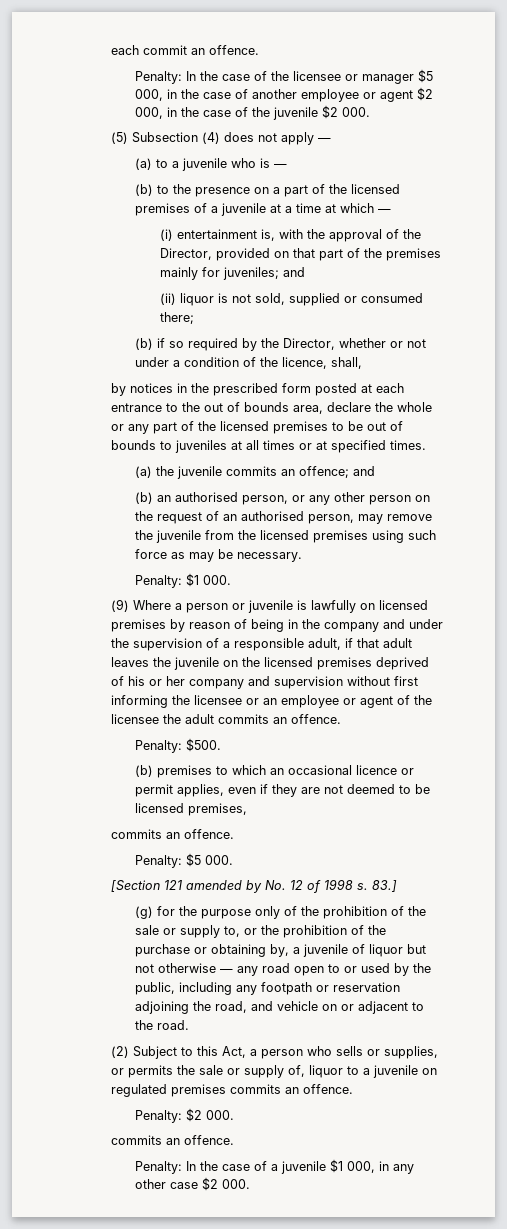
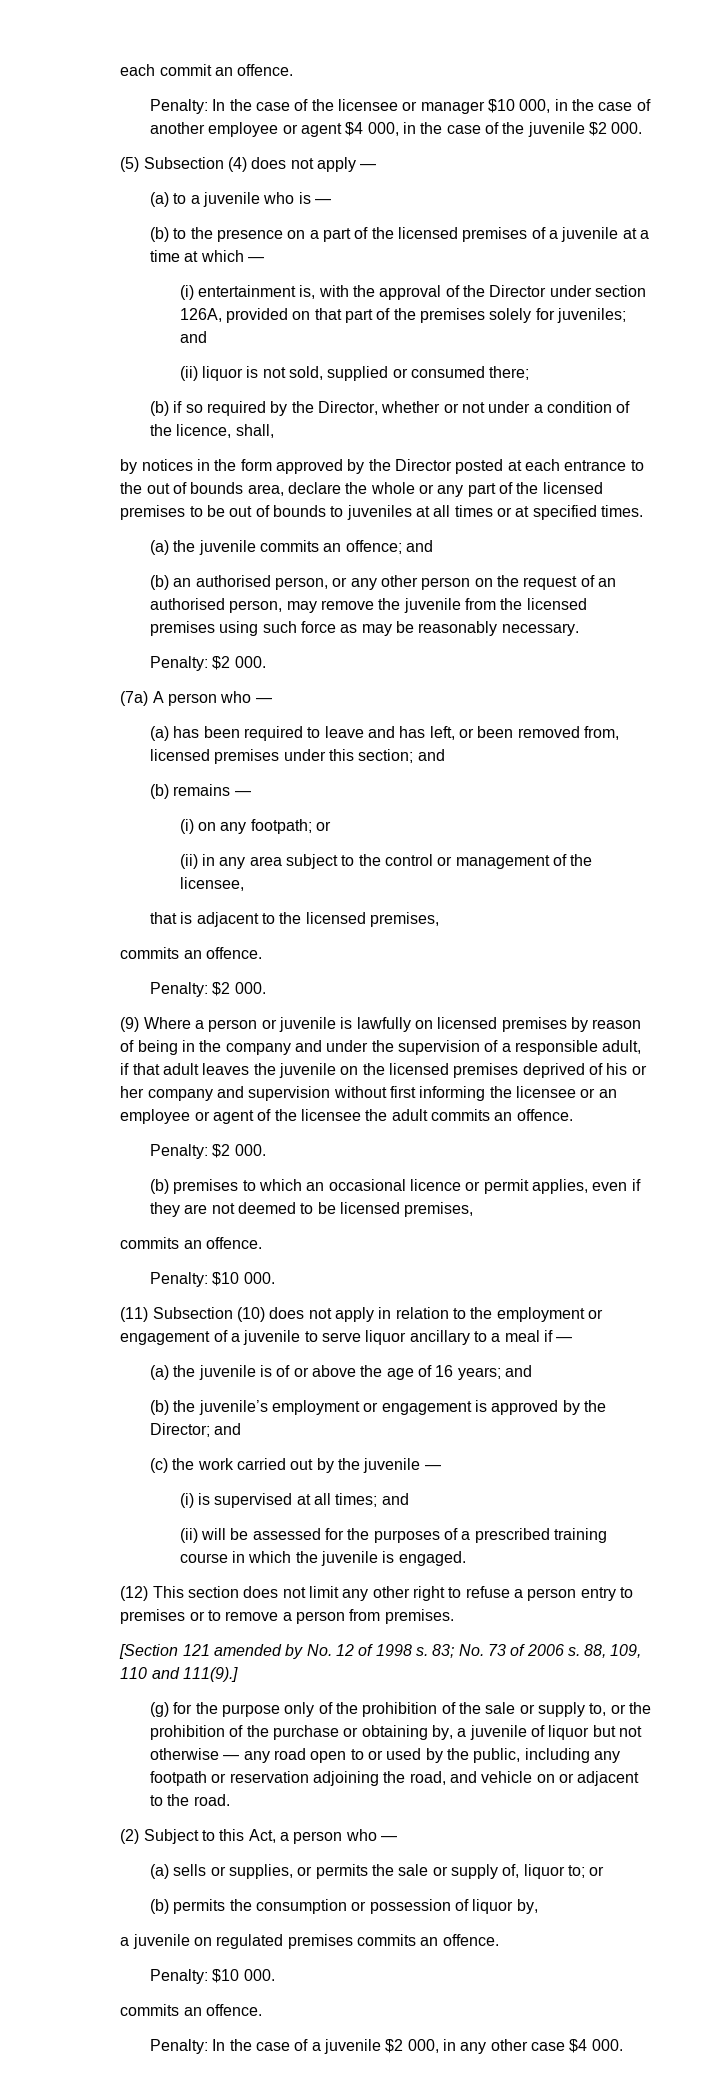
- Penalty: In the case of the licensee or manager $5 000, in the case of another employee or agent $2 000, in the case of the juvenile $2 000.
+ Penalty: In the case of the licensee or manager $10 000, in the case of another employee or agent $4 000, in the case of the juvenile $2 000.
- (i) entertainment is, with the approval of the Director, provided on that part of the premises mainly for juveniles; and
+ (i) entertainment is, with the approval of the Director under section 126A, provided on that part of the premises solely for juveniles; and
- by notices in the prescribed form posted at each entrance to the out of bounds area, declare the whole or any part of the licensed premises to be out of bounds to juveniles at all times or at specified times.
+ by notices in the form approved by the Director posted at each entrance to the out of bounds area, declare the whole or any part of the licensed premises to be out of bounds to juveniles at all times or at specified times.
- (b) an authorised person, or any other person on the request of an authorised person, may remove the juvenile from the licensed premises using such force as may be necessary.
- Penalty: $1 000.
+ (b) an authorised person, or any other person on the request of an authorised person, may remove the juvenile from the licensed premises using such force as may be reasonably necessary.
+ Penalty: $2 000.
+ (7a) A person who —
+ (a) has been required to leave and has left, or been removed from, licensed premises under this section; and
+ (b) remains —
+ (i) on any footpath; or
+ (ii) in any area subject to the control or management of the licensee,
+ that is adjacent to the licensed premises,
+ commits an offence.
+ Penalty: $2 000.
  (9) Where a person or juvenile is lawfully on licensed premises by reason of being in the company and under the supervision of a responsible adult, if that adult leaves the juvenile on the licensed premises deprived of his or her company and supervision without first informing the licensee or an employee or agent of the licensee the adult commits an offence.
- Penalty: $500.
+ Penalty: $2 000.
  (b) premises to which an occasional licence or permit applies, even if they are not deemed to be licensed premises,
  commits an offence.
- Penalty: $5 000.
+ Penalty: $10 000.
+ (11) Subsection (10) does not apply in relation to the employment or engagement of a juvenile to serve liquor ancillary to a meal if —
+ (a) the juvenile is of or above the age of 16 years; and
+ (b) the juvenile’s employment or engagement is approved by the Director; and
+ (c) the work carried out by the juvenile —
+ (i) is supervised at all times; and
+ (ii) will be assessed for the purposes of a prescribed training course in which the juvenile is engaged.
+ (12) This section does not limit any other right to refuse a person entry to premises or to remove a person from premises.
- 83.]
+ 83; No. 73 of 2006 s. 88, 109, 110 and 111(9).]
- (2) Subject to this Act, a person who sells or supplies, or permits the sale or supply of, liquor to a juvenile on regulated premises commits an offence.
- Penalty: $2 000.
+ (2) Subject to this Act, a person who —
+ (a) sells or supplies, or permits the sale or supply of, liquor to; or
+ (b) permits the consumption or possession of liquor by,
+ a juvenile on regulated premises commits an offence.
+ Penalty: $10 000.
- Penalty: In the case of a juvenile $1 000, in any other case $2 000.
+ Penalty: In the case of a juvenile $2 000, in any other case $4 000.

